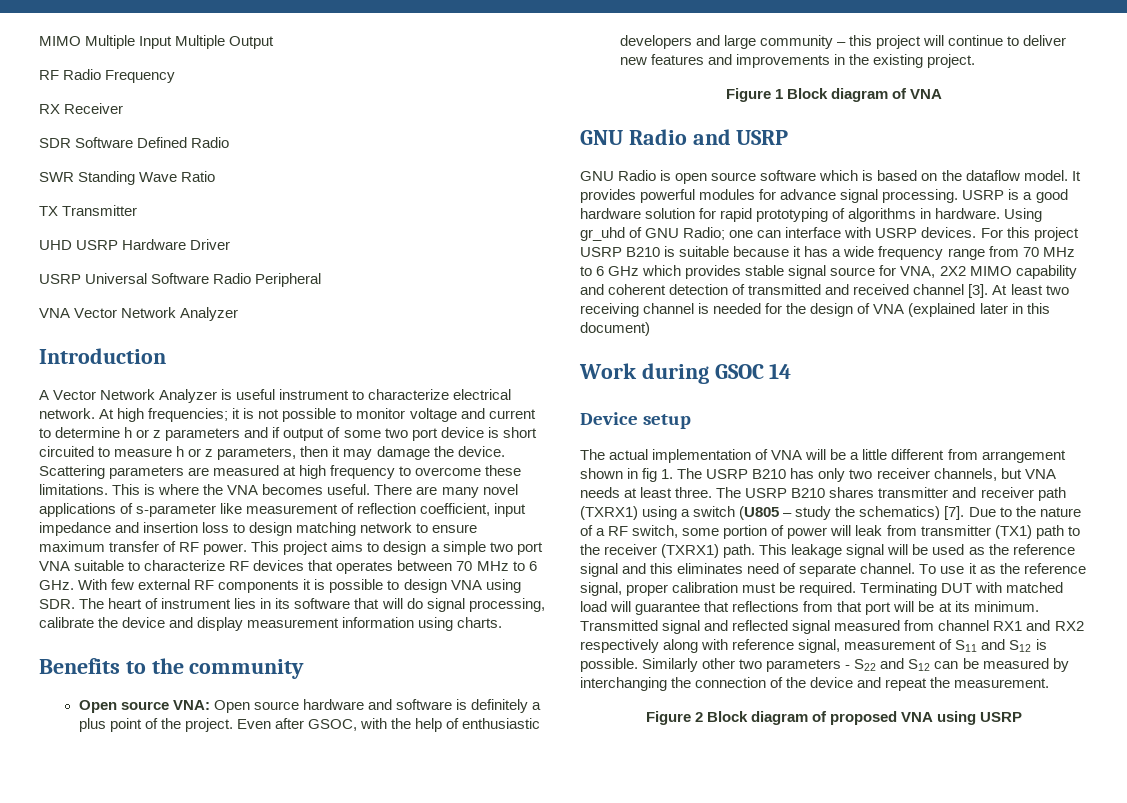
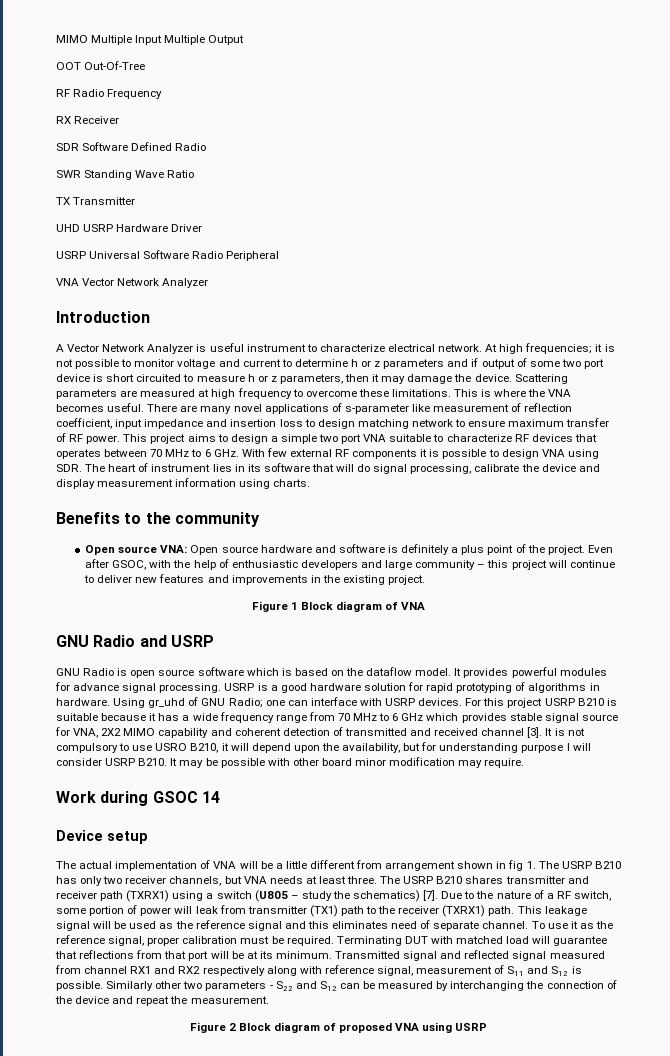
+ OOT Out-Of-Tree
- At least two receiving channel is needed for the design of VNA (explained later in this document)
+ It is not compulsory to use USRO B210, it will depend upon the availability, but for understanding purpose I will consider USRP B210. It may be possible with other board minor modification may require.

